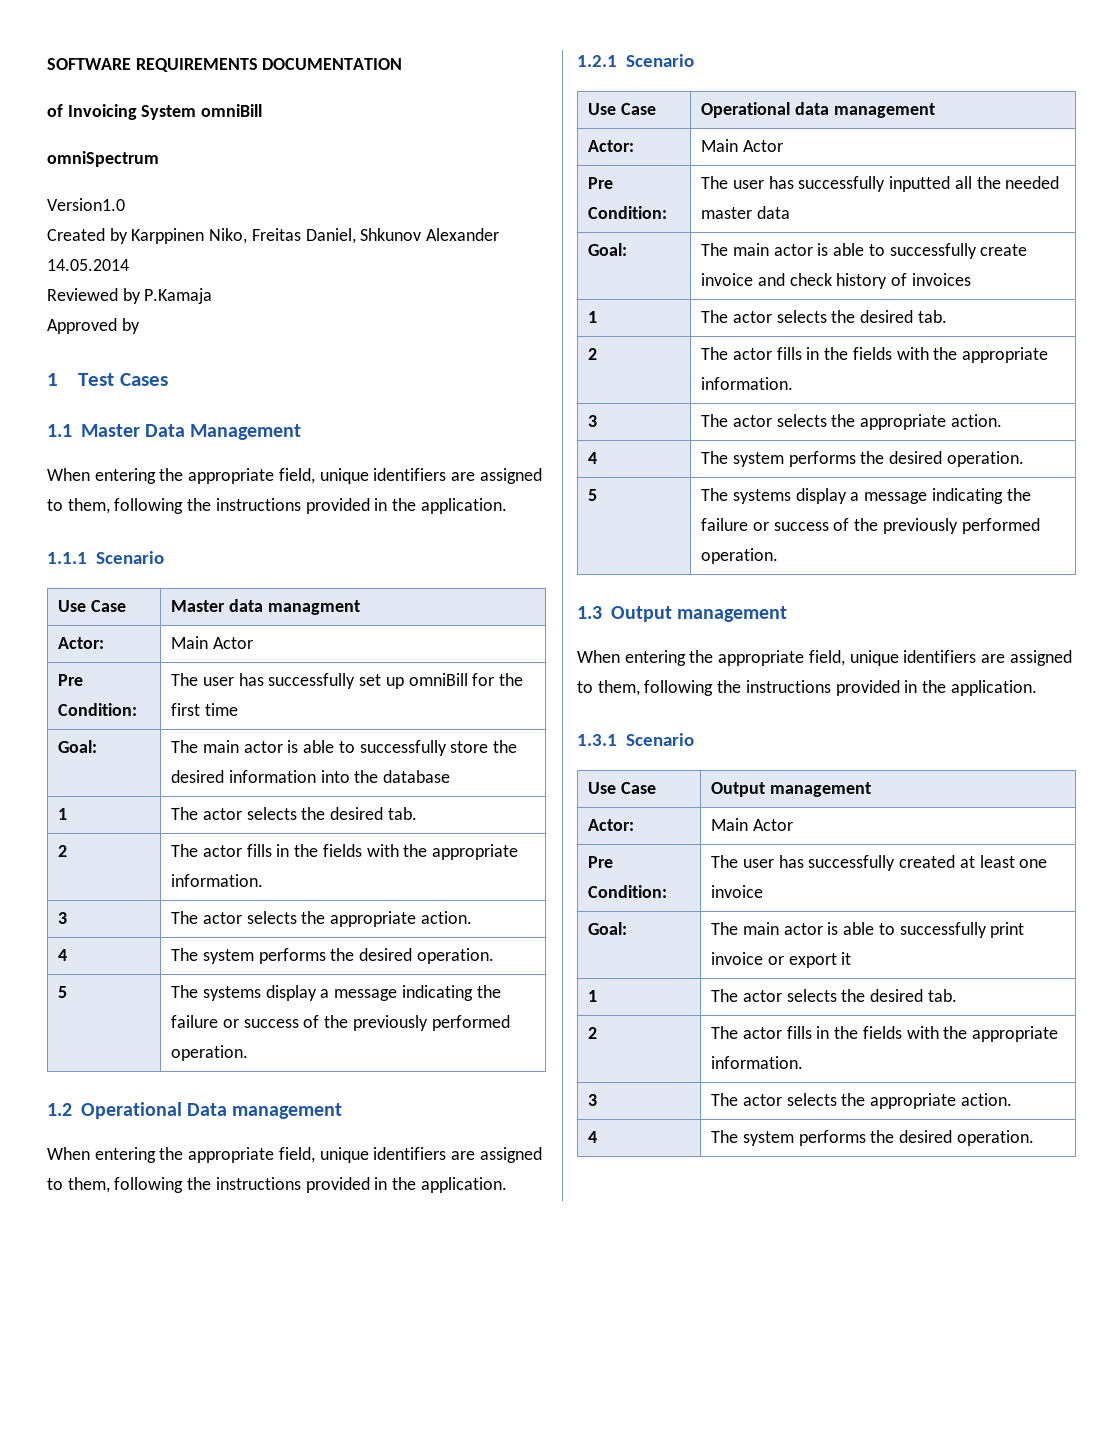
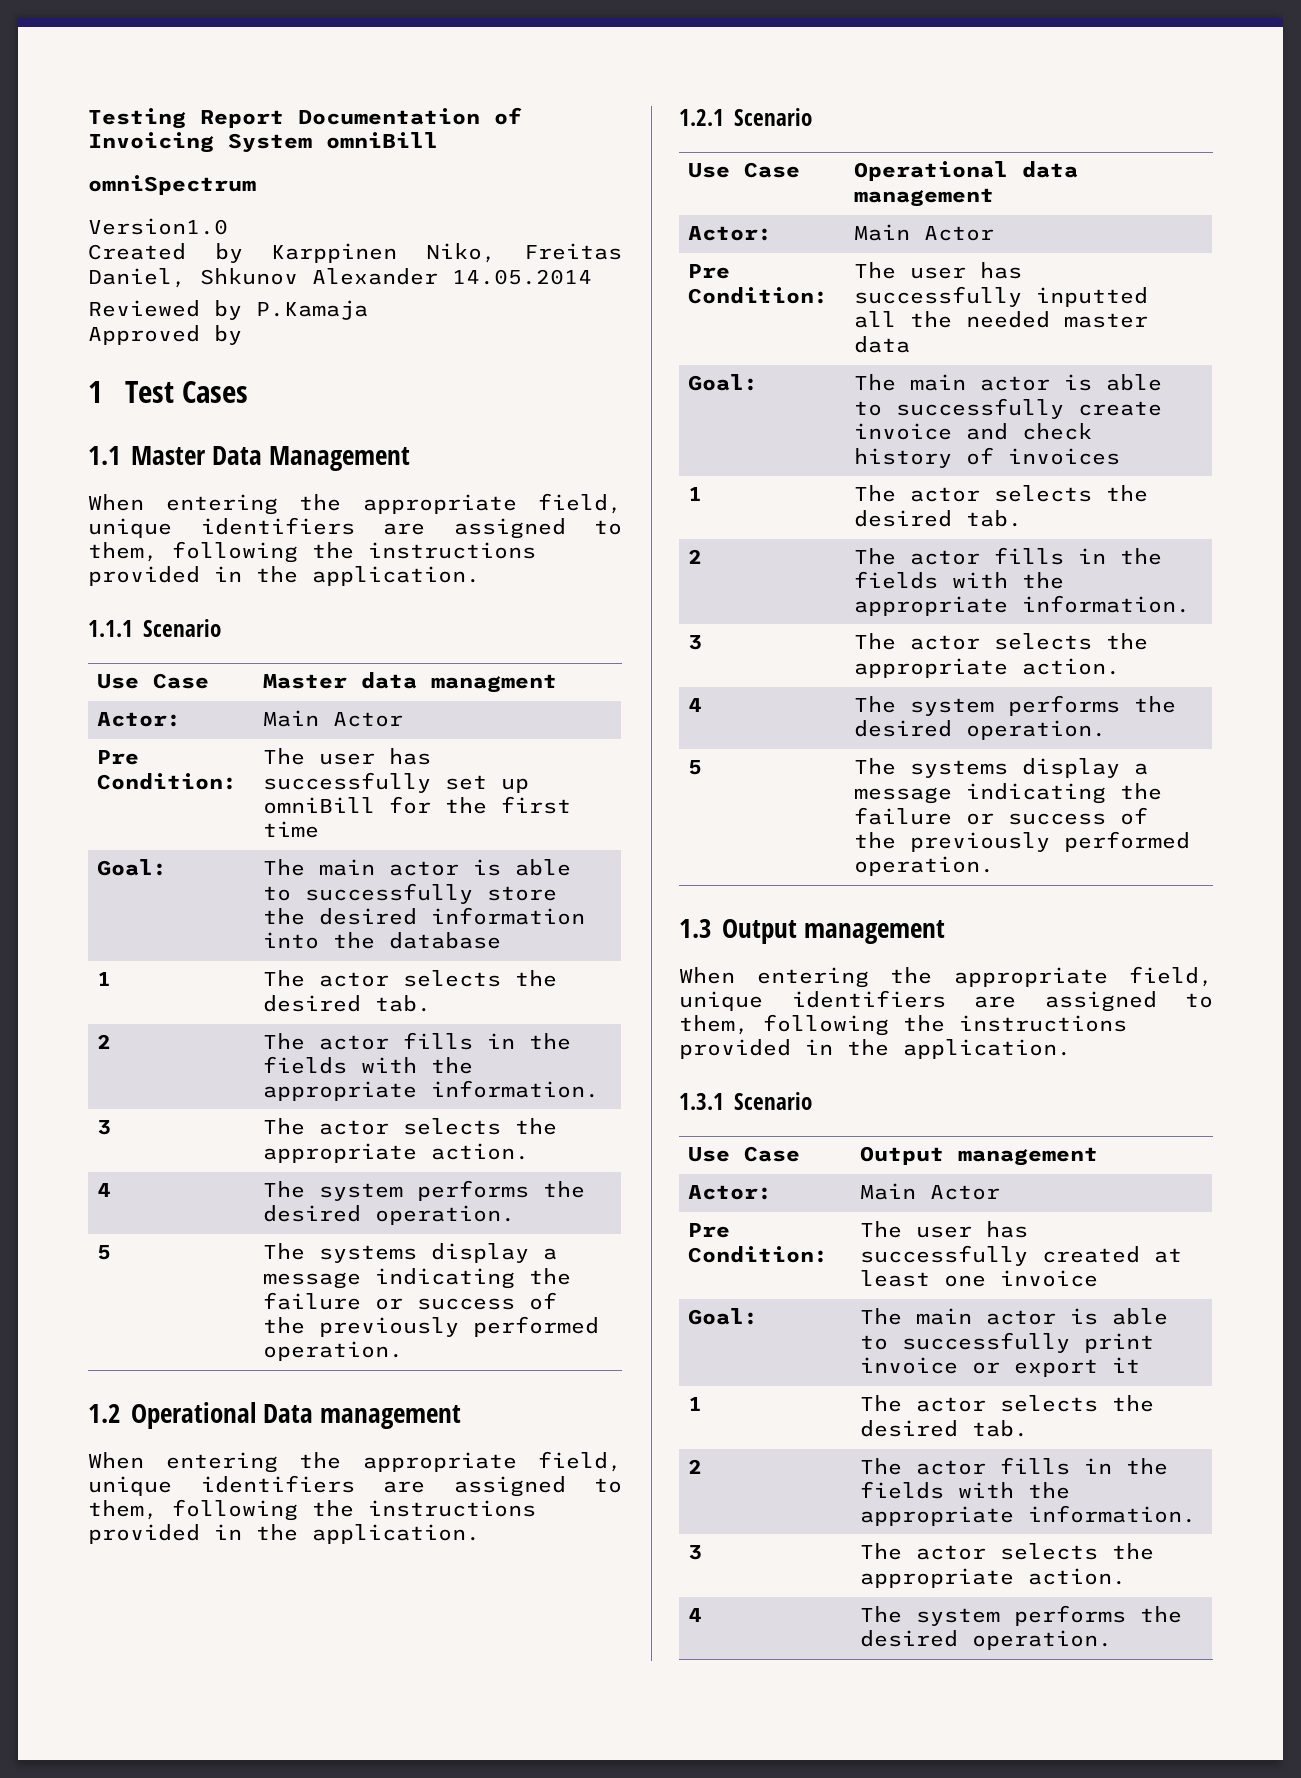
- SOFTWARE REQUIREMENTS DOCUMENTATION
- of Invoicing System omniBill
+ Testing Report Documentation of Invoicing System omniBill

